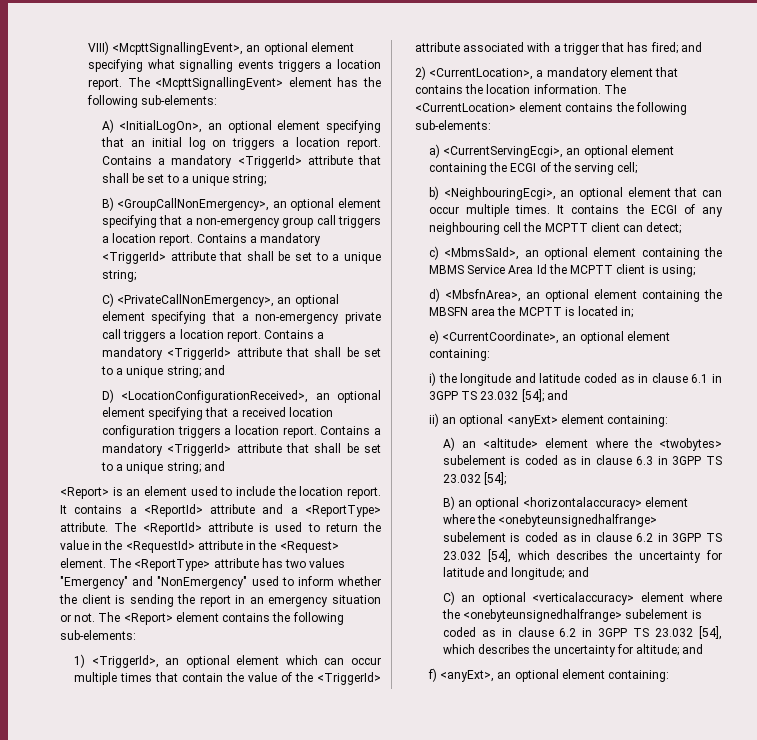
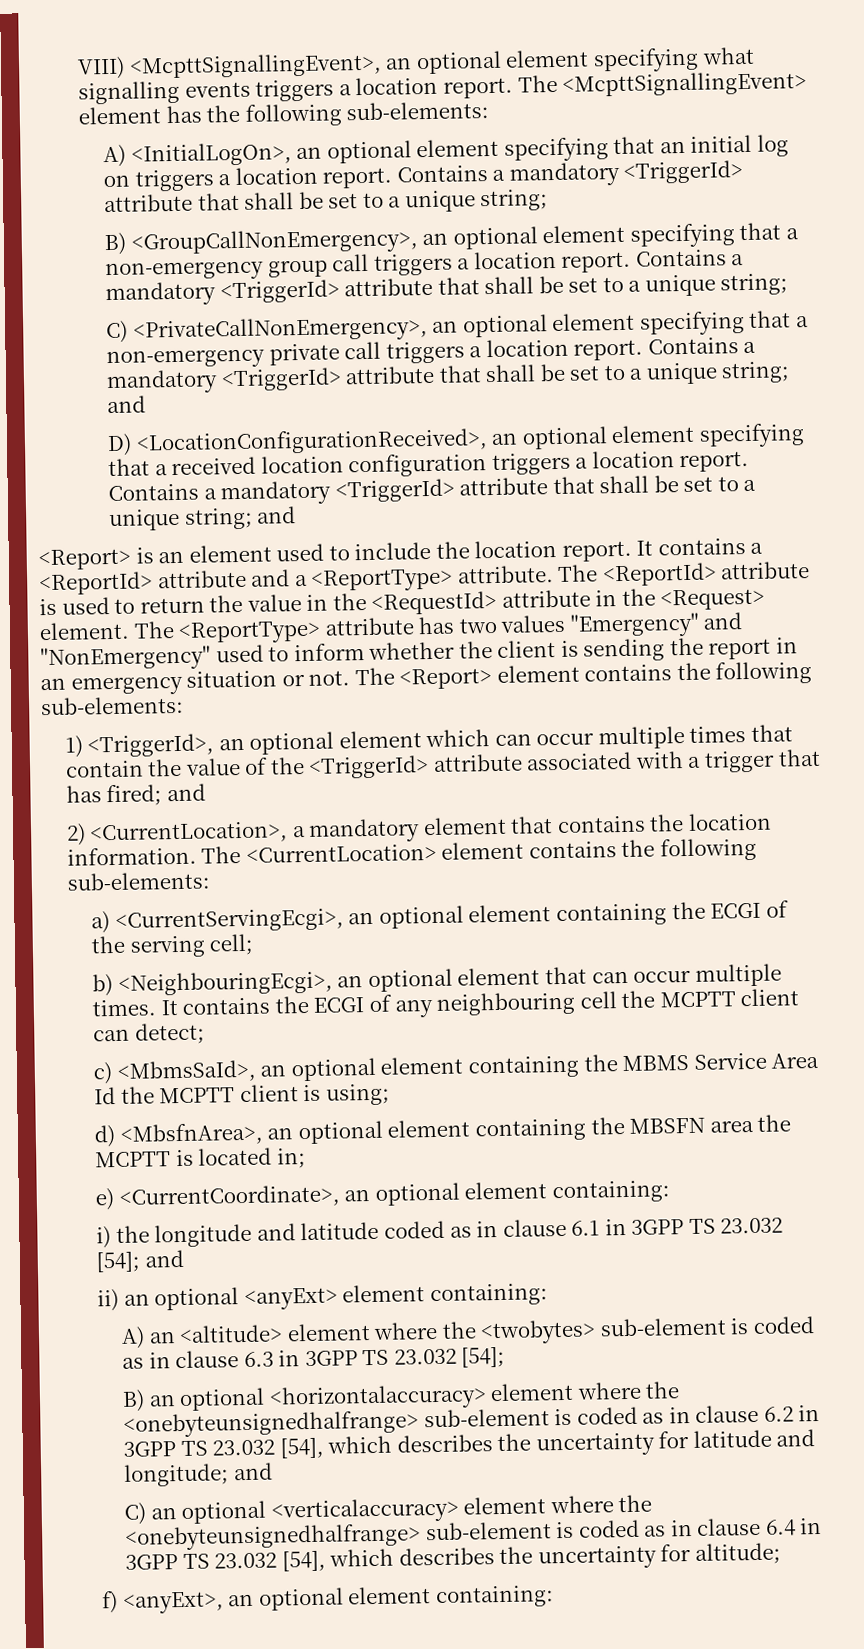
- A) an <altitude> element where the <twobytes> subelement is coded as in clause 6.3 in 3GPP TS 23.032 [54];
+ A) an <altitude> element where the <twobytes> sub-element is coded as in clause 6.3 in 3GPP TS 23.032 [54];
- B) an optional <horizontalaccuracy> element where the <onebyteunsignedhalfrange> subelement is coded as in clause 6.2 in 3GPP TS 23.032 [54], which describes the uncertainty for latitude and longitude; and
+ B) an optional <horizontalaccuracy> element where the <onebyteunsignedhalfrange> sub-element is coded as in clause 6.2 in 3GPP TS 23.032 [54], which describes the uncertainty for latitude and longitude; and
- C) an optional <verticalaccuracy> element where the <onebyteunsignedhalfrange> subelement is coded as in clause 6.2 in 3GPP TS 23.032 [54], which describes the uncertainty for altitude; and
+ C) an optional <verticalaccuracy> element where the <onebyteunsignedhalfrange> sub-element is coded as in clause 6.4 in 3GPP TS 23.032 [54], which describes the uncertainty for altitude;

